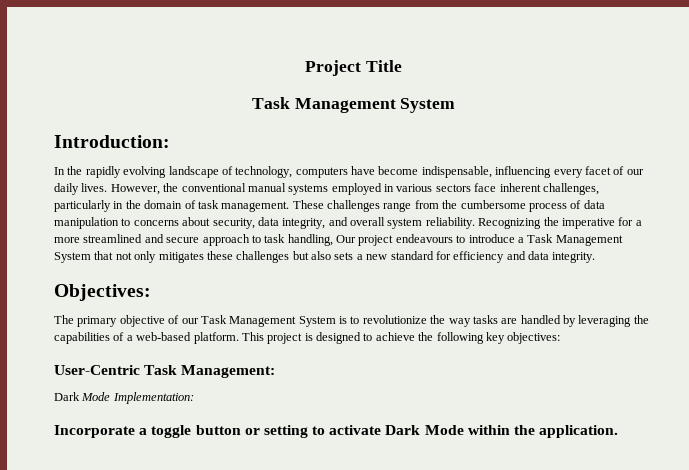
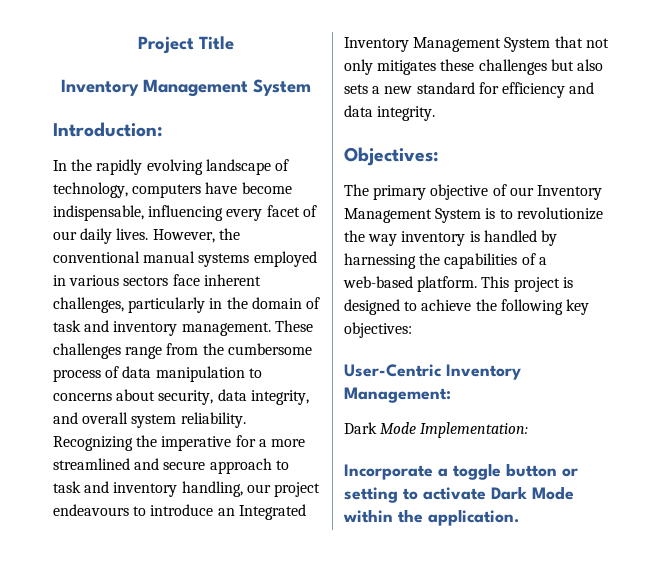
  Project Title
- Task Management System
+ Inventory Management System
- However, the conventional manual systems employed in various sectors face inherent challenges, particularly in the domain of task management.
+ However, the conventional manual systems employed in various sectors face inherent challenges, particularly in the domain of task and inventory management.
- Recognizing the imperative for a more streamlined and secure approach to task handling, Our project endeavours to introduce a Task Management System that not only mitigates these challenges but also sets a new standard for efficiency and data integrity.
+ Recognizing the imperative for a more streamlined and secure approach to task and inventory handling, our project endeavours to introduce an Integrated Inventory Management System that not only mitigates these challenges but also sets a new standard for efficiency and data integrity.
- The primary objective of our Task Management System is to revolutionize the way tasks are handled by leveraging the capabilities of a web-based platform.
+ The primary objective of our Inventory Management System is to revolutionize the way inventory is handled by harnessing the capabilities of a web-based platform.
- User-Centric Task Management:
+ User-Centric Inventory Management:

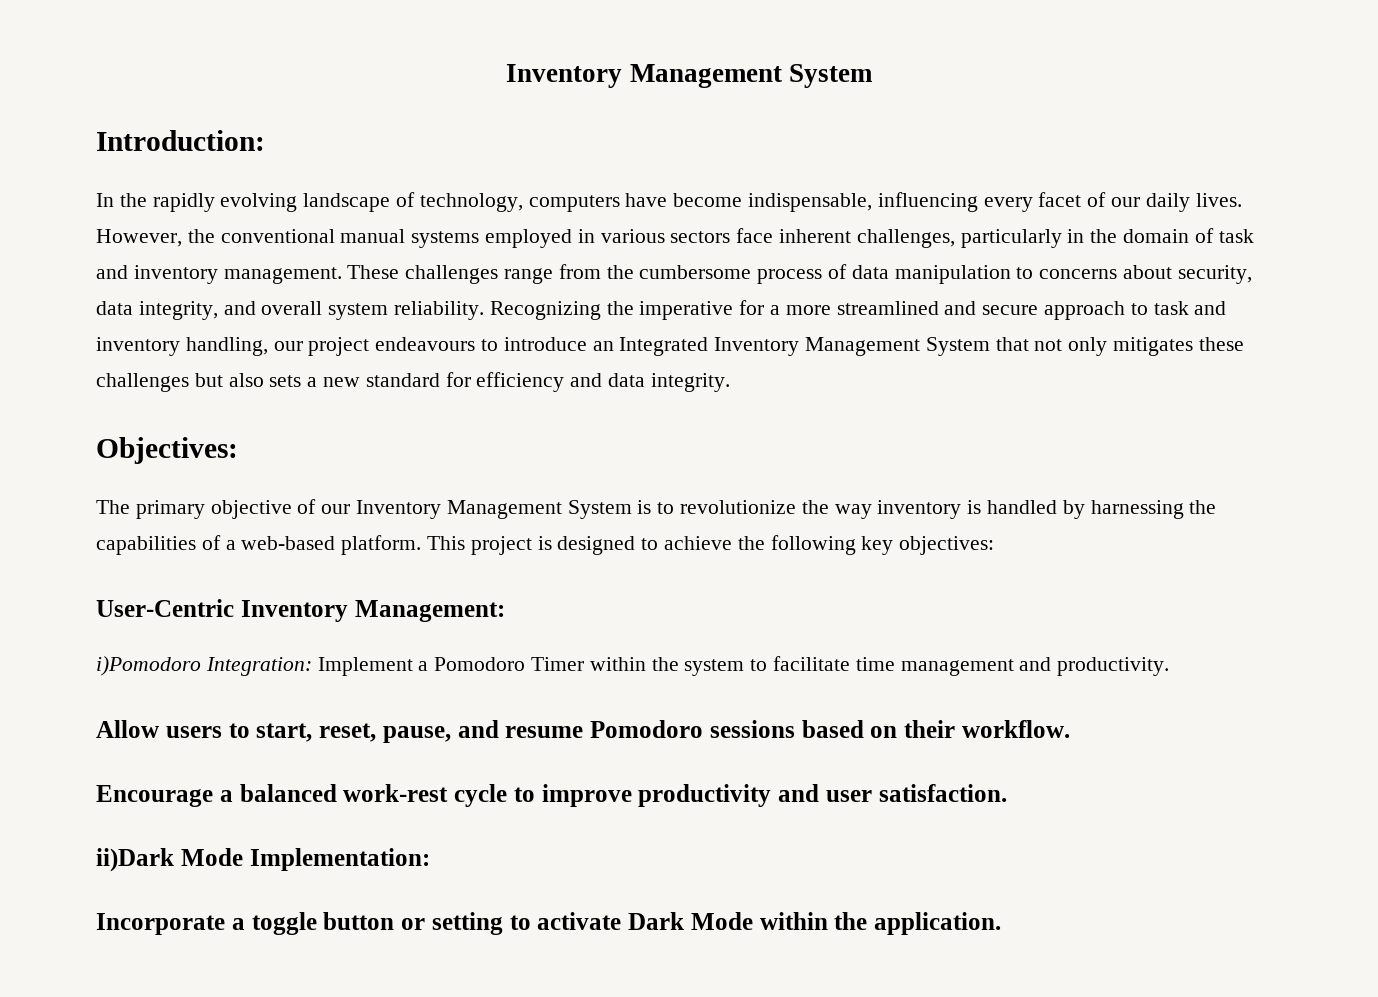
- Project Title
- Dark Mode Implementation:
+ i)Pomodoro Integration: Implement a Pomodoro Timer within the system to facilitate time management and productivity.
+ Allow users to start, reset, pause, and resume Pomodoro sessions based on their workflow.
+ Encourage a balanced work-rest cycle to improve productivity and user satisfaction.
+ ii)Dark Mode Implementation:

